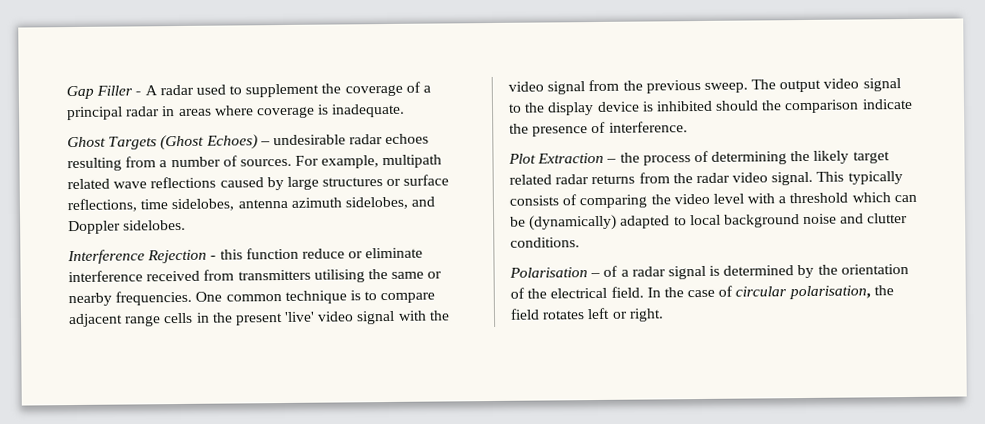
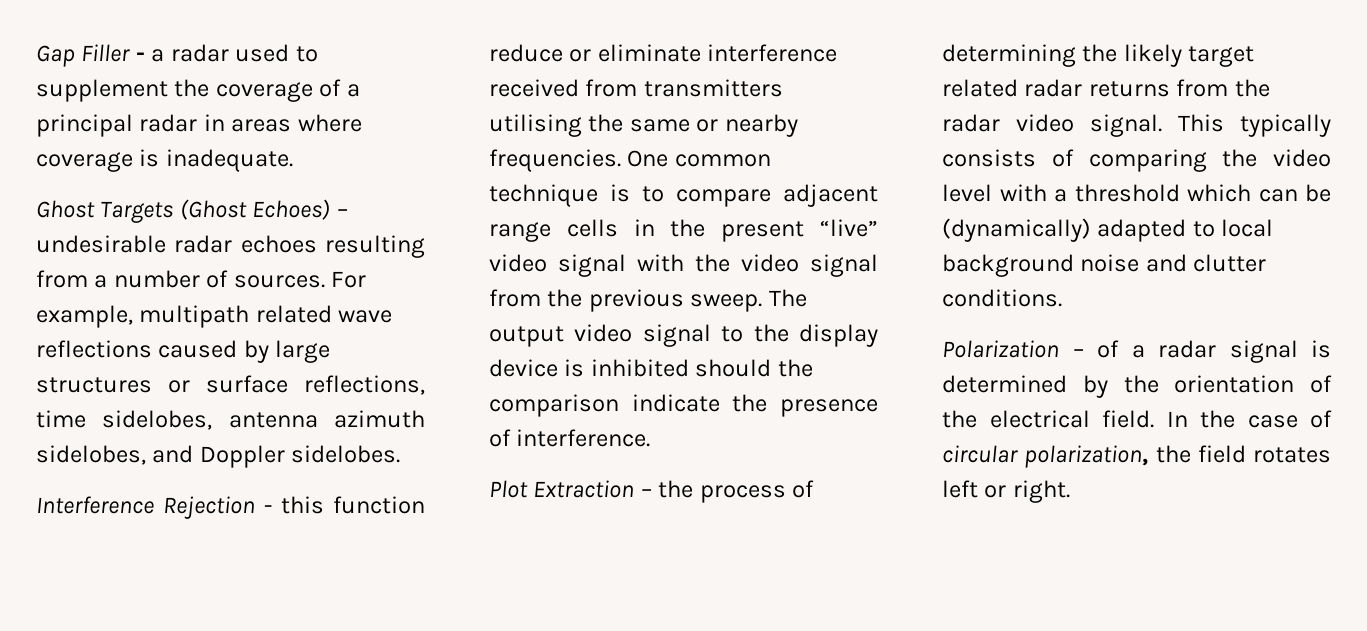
- Gap Filler - A radar used to supplement the coverage of a principal radar in areas where coverage is inadequate.
+ Gap Filler - a radar used to supplement the coverage of a principal radar in areas where coverage is inadequate.
- One common technique is to compare adjacent range cells in the present 'live' video signal with the video signal from the previous sweep.
+ One common technique is to compare adjacent range cells in the present “live” video signal with the video signal from the previous sweep.
- Polarisation – of a radar signal is determined by the orientation of the electrical field.
+ Polarization – of a radar signal is determined by the orientation of the electrical field.
- In the case of circular polarisation, the field rotates left or right.
+ In the case of circular polarization, the field rotates left or right.

